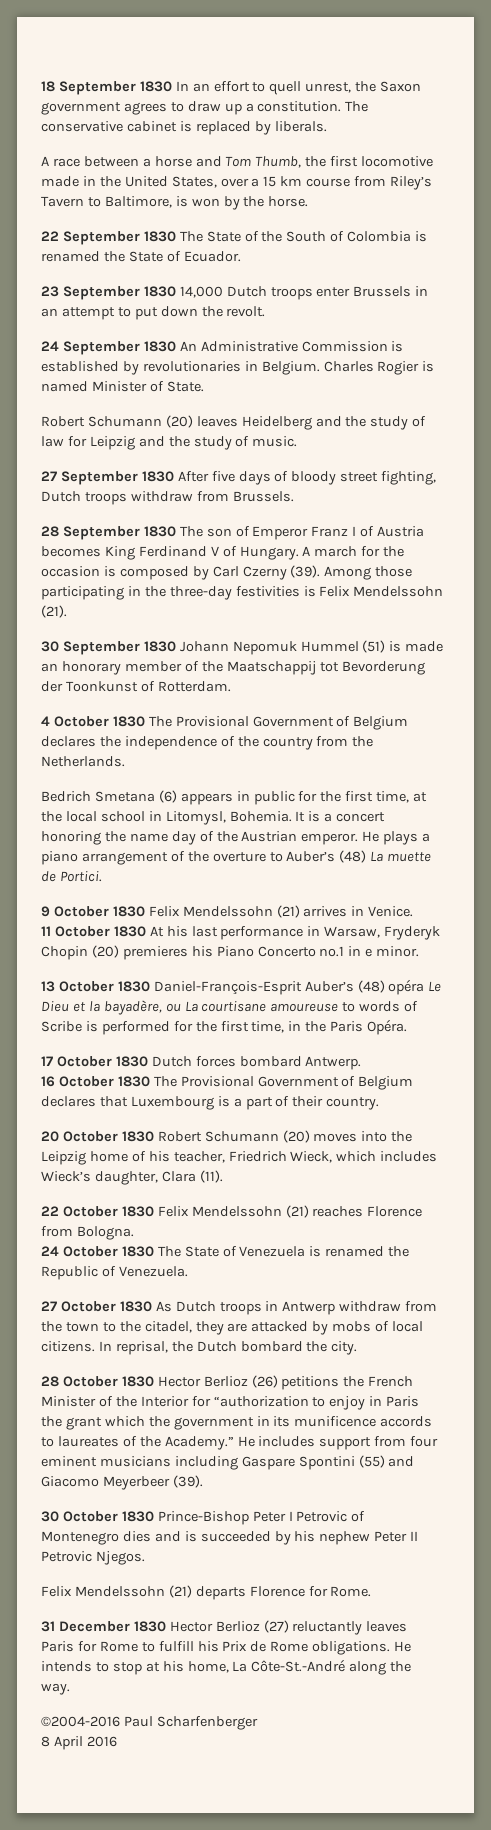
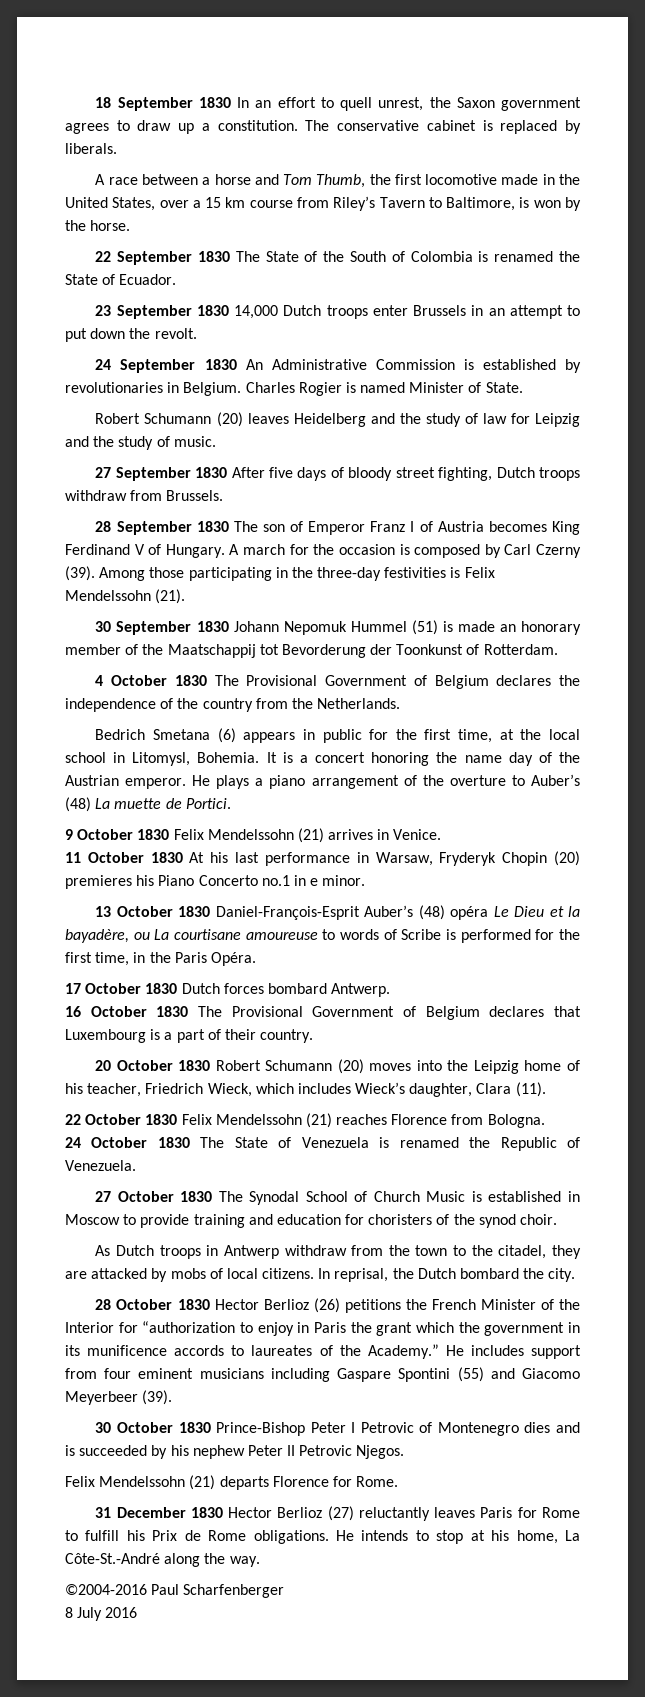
- 27 October 1830 As Dutch troops in Antwerp withdraw from the town to the citadel, they are attacked by mobs of local citizens.
+ 27 October 1830 The Synodal School of Church Music is established in Moscow to provide training and education for choristers of the synod choir.
+ As Dutch troops in Antwerp withdraw from the town to the citadel, they are attacked by mobs of local citizens.
- 8 April 2016
+ 8 July 2016

